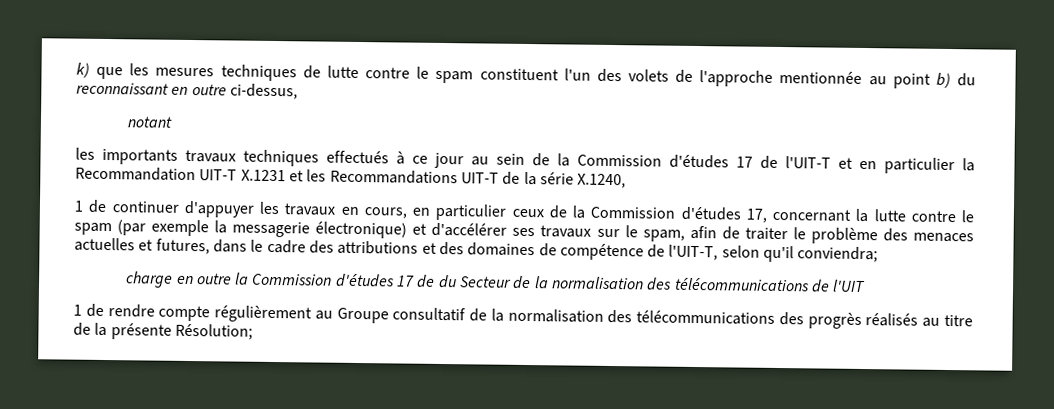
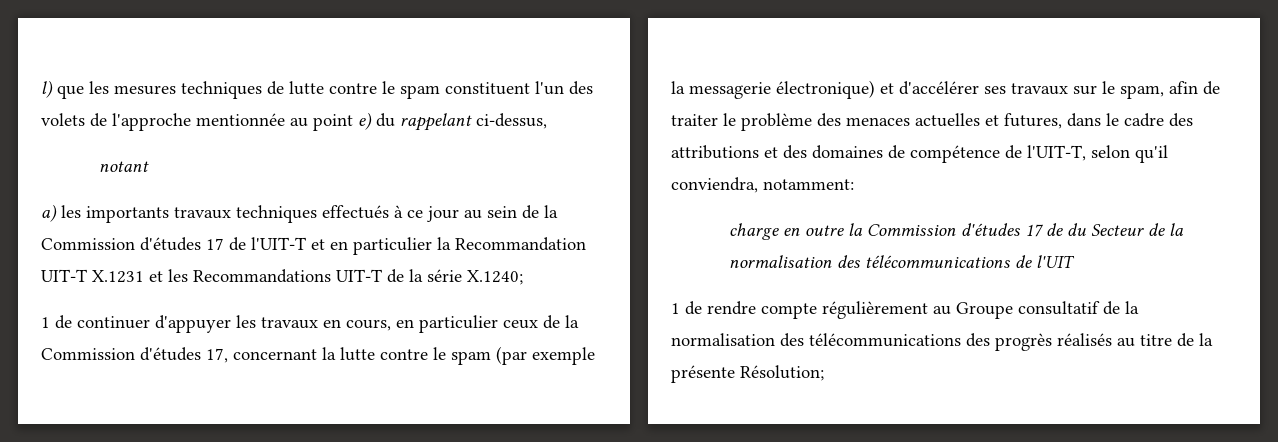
- k) que les mesures techniques de lutte contre le spam constituent l'un des volets de l'approche mentionnée au point b) du reconnaissant en outre ci-dessus,
+ l) que les mesures techniques de lutte contre le spam constituent l'un des volets de l'approche mentionnée au point e) du rappelant ci-dessus,
- les importants travaux techniques effectués à ce jour au sein de la Commission d'études 17 de l'UIT-T et en particulier la Recommandation UIT-T X.1231 et les Recommandations UIT-T de la série X.1240,
+ a) les importants travaux techniques effectués à ce jour au sein de la Commission d'études 17 de l'UIT-T et en particulier la Recommandation UIT-T X.1231 et les Recommandations UIT-T de la série X.1240;
- 1 de continuer d'appuyer les travaux en cours, en particulier ceux de la Commission d'études 17, concernant la lutte contre le spam (par exemple la messagerie électronique) et d'accélérer ses travaux sur le spam, afin de traiter le problème des menaces actuelles et futures, dans le cadre des attributions et des domaines de compétence de l'UIT-T, selon qu'il conviendra;
+ 1 de continuer d'appuyer les travaux en cours, en particulier ceux de la Commission d'études 17, concernant la lutte contre le spam (par exemple la messagerie électronique) et d'accélérer ses travaux sur le spam, afin de traiter le problème des menaces actuelles et futures, dans le cadre des attributions et des domaines de compétence de l'UIT-T, selon qu'il conviendra, notamment:

